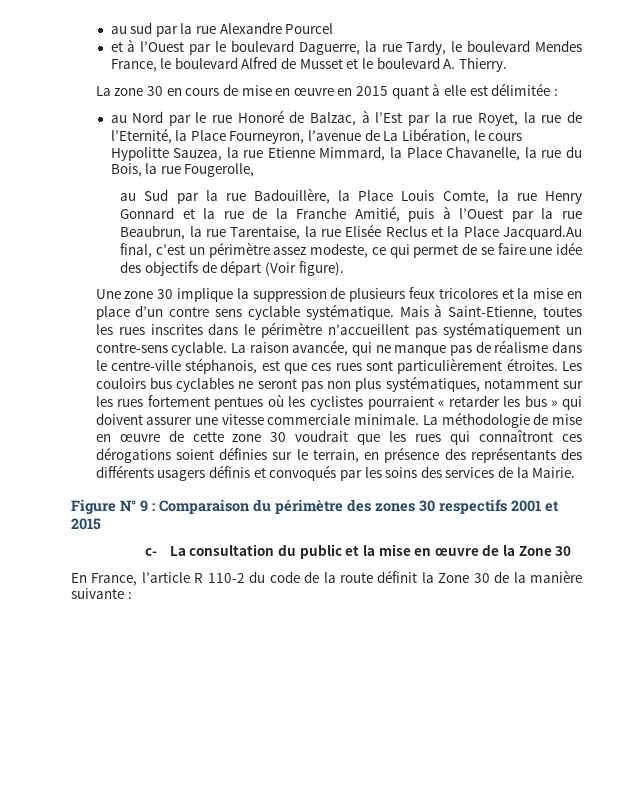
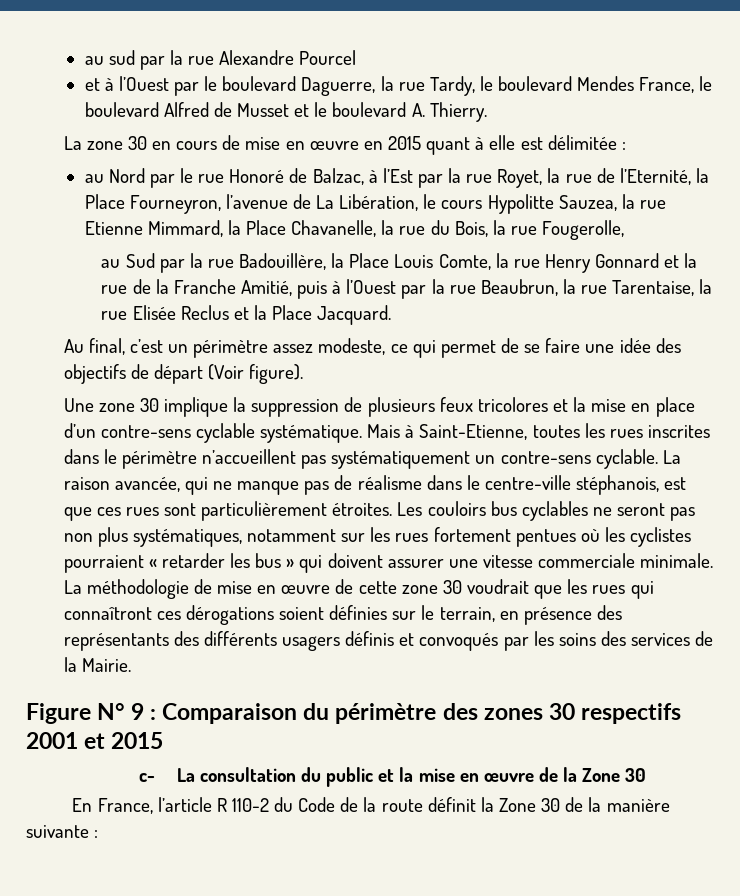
- au Sud par la rue Badouillère, la Place Louis Comte, la rue Henry Gonnard et la rue de la Franche Amitié, puis à l’Ouest par la rue Beaubrun, la rue Tarentaise, la rue Elisée Reclus et la Place Jacquard.Au final, c’est un périmètre assez modeste, ce qui permet de se faire une idée des objectifs de départ (Voir figure).
+ au Sud par la rue Badouillère, la Place Louis Comte, la rue Henry Gonnard et la rue de la Franche Amitié, puis à l’Ouest par la rue Beaubrun, la rue Tarentaise, la rue Elisée Reclus et la Place Jacquard.
+ Au final, c’est un périmètre assez modeste, ce qui permet de se faire une idée des objectifs de départ (Voir figure).
- Une zone 30 implique la suppression de plusieurs feux tricolores et la mise en place d’un contre sens cyclable systématique.
+ Une zone 30 implique la suppression de plusieurs feux tricolores et la mise en place d’un contre-sens cyclable systématique.
- En France, l’article R 110-2 du code de la route définit la Zone 30 de la manière suivante :
+ En France, l’article R 110-2 du Code de la route définit la Zone 30 de la manière suivante :

